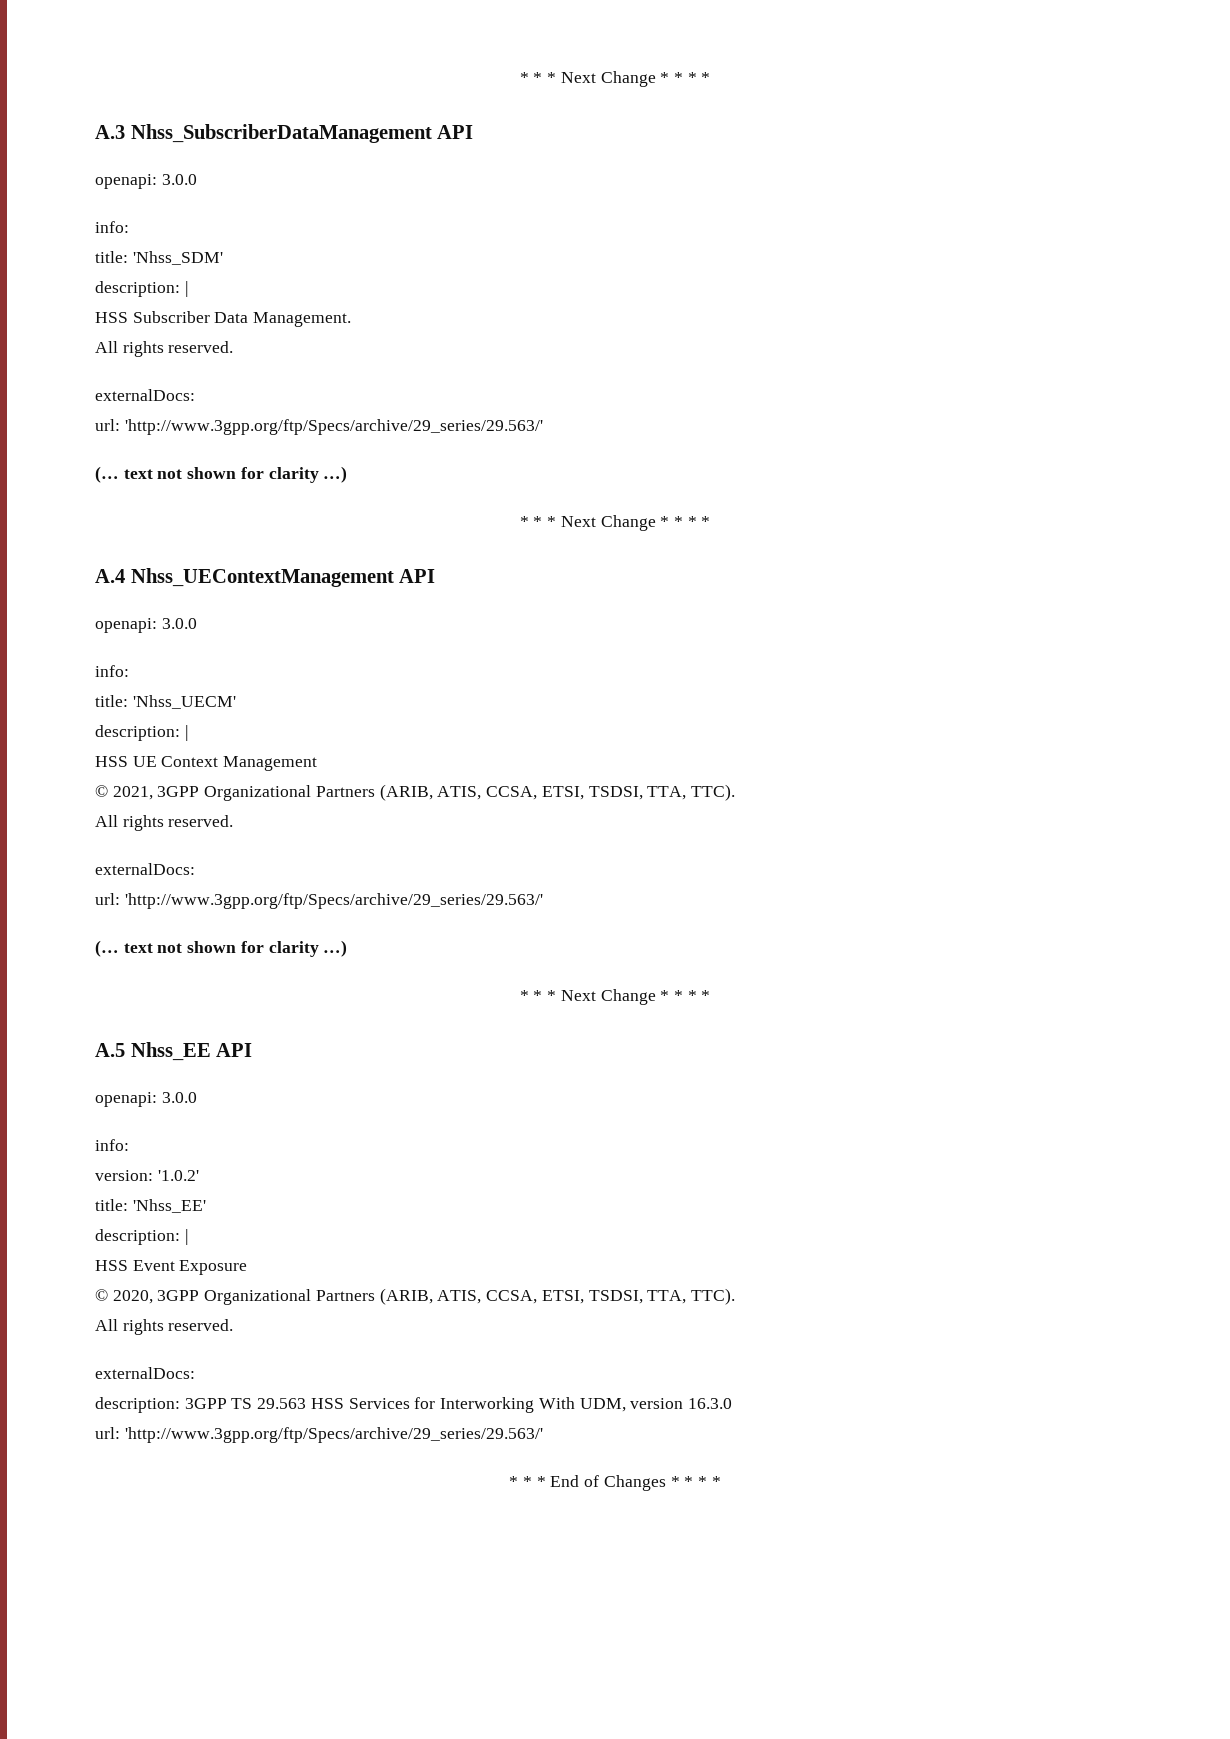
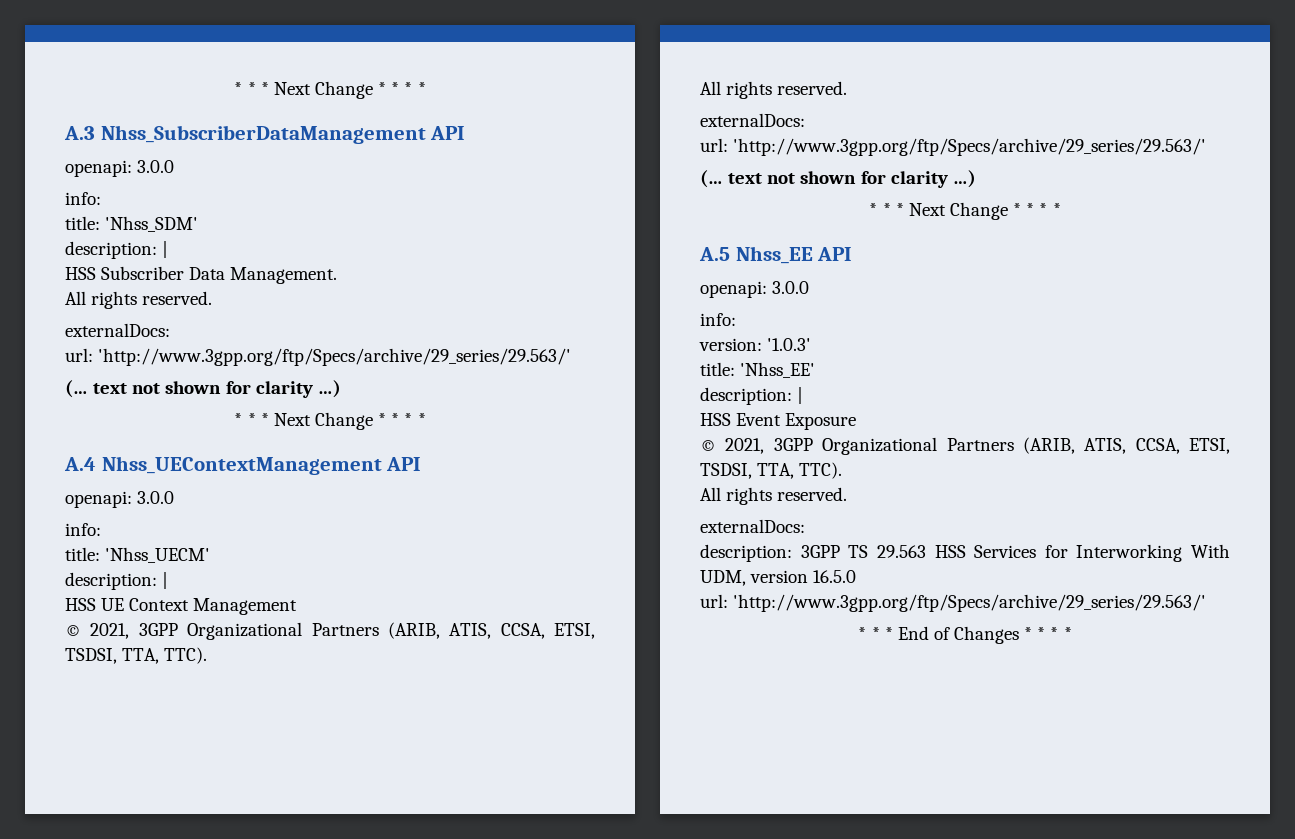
- version: '1.0.2'
+ version: '1.0.3'
  HSS Event Exposure
- © 2020, 3GPP Organizational Partners (ARIB, ATIS, CCSA, ETSI, TSDSI, TTA, TTC).
+ © 2021, 3GPP Organizational Partners (ARIB, ATIS, CCSA, ETSI, TSDSI, TTA, TTC).
- description: 3GPP TS 29.563 HSS Services for Interworking With UDM, version 16.3.0
+ description: 3GPP TS 29.563 HSS Services for Interworking With UDM, version 16.5.0

